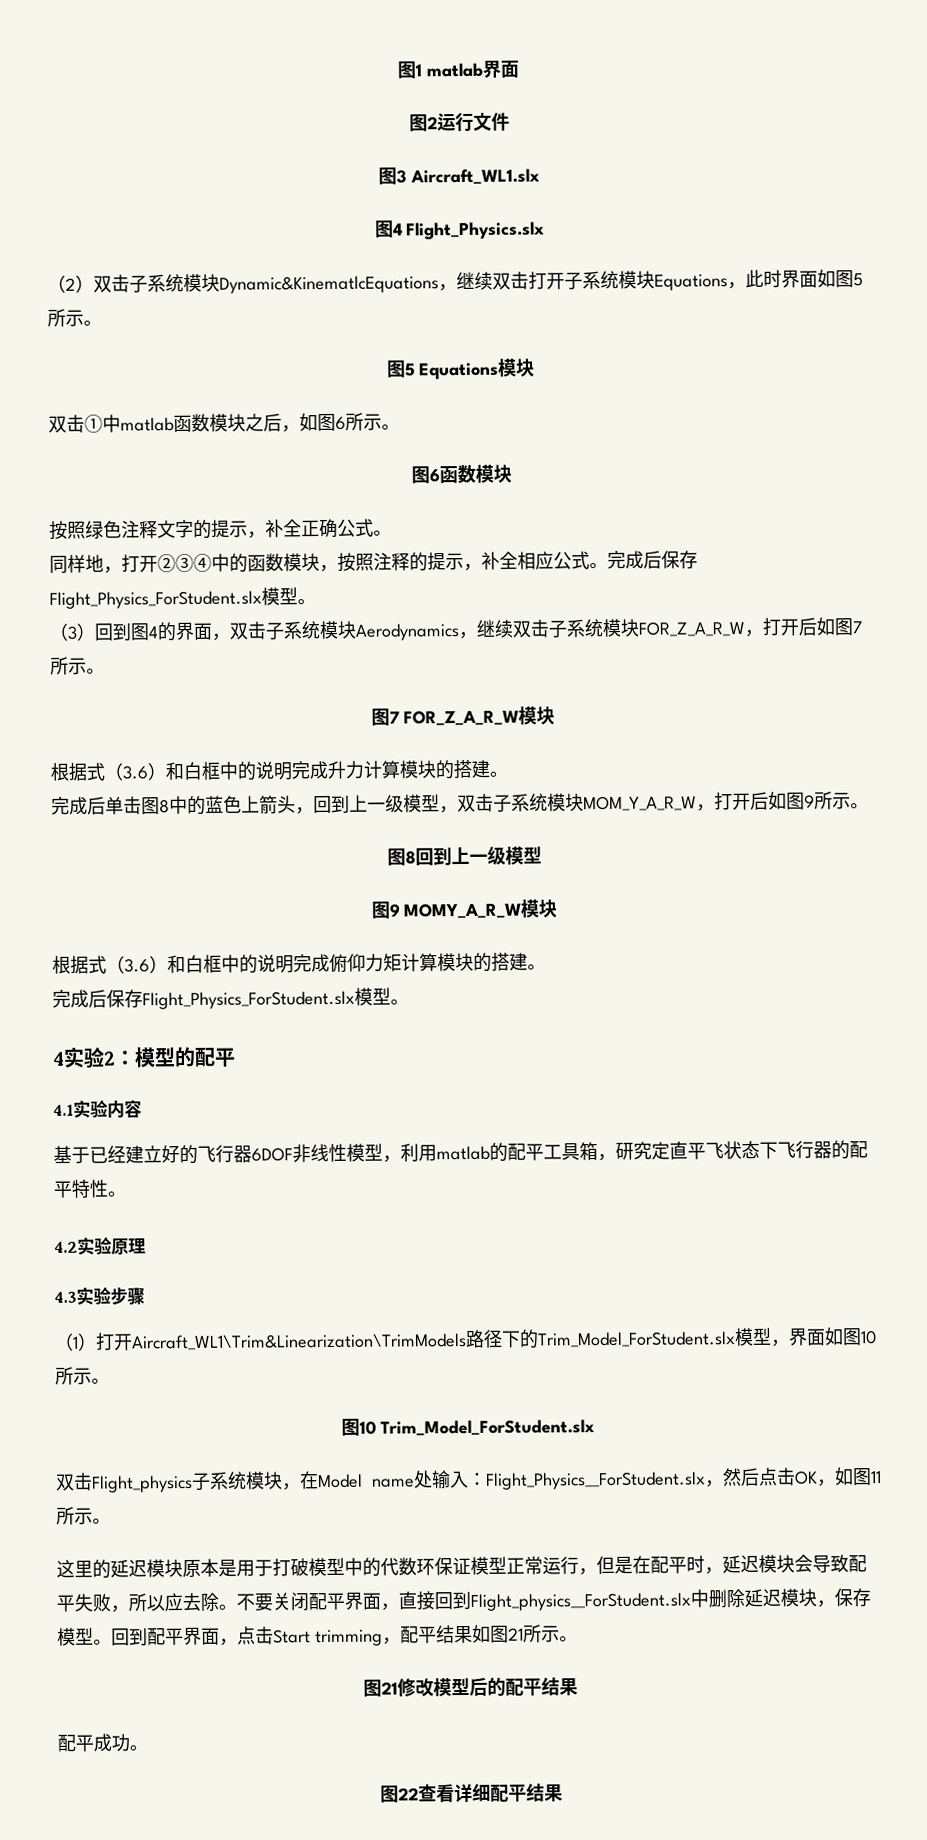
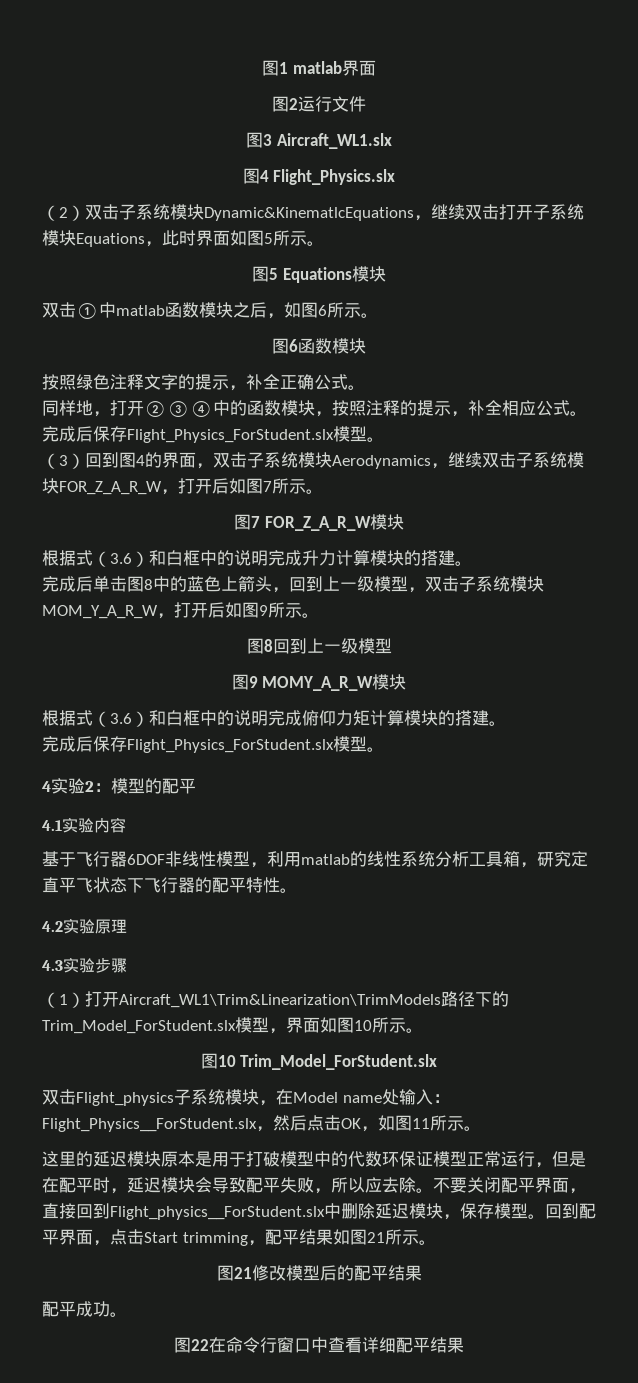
- 基于已经建立好的飞行器6DOF非线性模型，利用matlab的配平工具箱，研究定直平飞状态下飞行器的配平特性。
+ 基于飞行器6DOF非线性模型，利用matlab的线性系统分析工具箱，研究定直平飞状态下飞行器的配平特性。
- 图22查看详细配平结果
+ 图22在命令行窗口中查看详细配平结果

